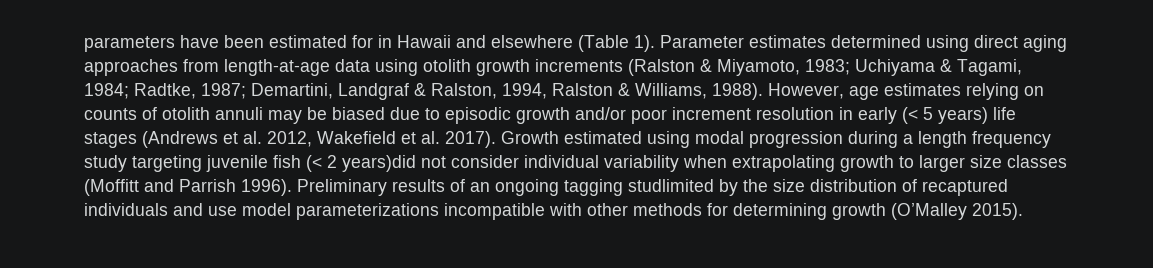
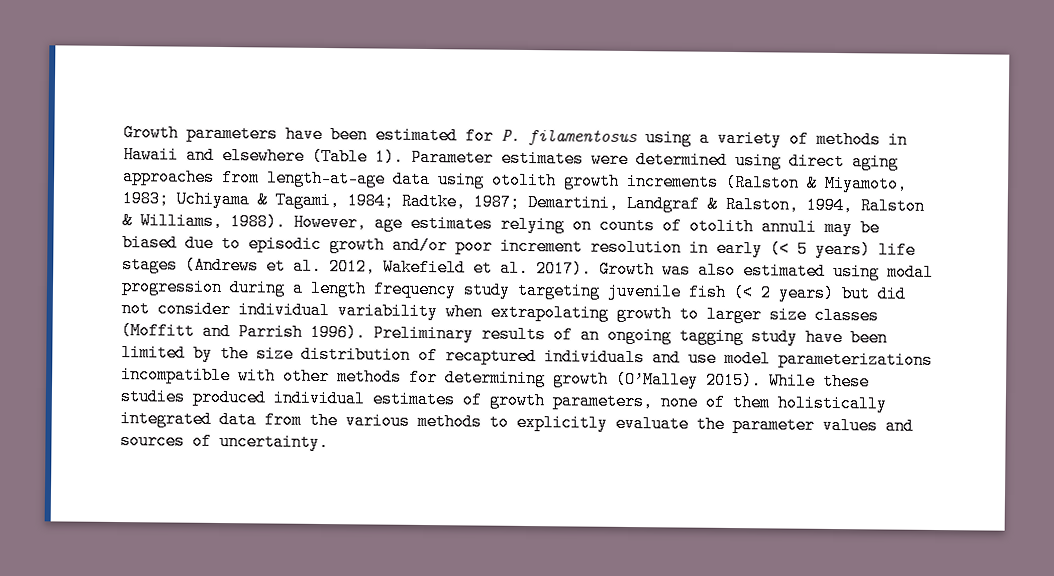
- parameters have been estimated for in Hawaii and elsewhere (Table 1).
+ Growth parameters have been estimated for P. filamentosus using a variety of methods in Hawaii and elsewhere (Table 1).
- Parameter estimates determined using direct aging approaches from length-at-age data using otolith growth increments (Ralston & Miyamoto, 1983; Uchiyama & Tagami, 1984; Radtke, 1987; Demartini, Landgraf & Ralston, 1994, Ralston & Williams, 1988).
+ Parameter estimates were determined using direct aging approaches from length-at-age data using otolith growth increments (Ralston & Miyamoto, 1983; Uchiyama & Tagami, 1984; Radtke, 1987; Demartini, Landgraf & Ralston, 1994, Ralston & Williams, 1988).
- Growth estimated using modal progression during a length frequency study targeting juvenile fish (< 2 years)did not consider individual variability when extrapolating growth to larger size classes (Moffitt and Parrish 1996).
+ Growth was also estimated using modal progression during a length frequency study targeting juvenile fish (< 2 years) but did not consider individual variability when extrapolating growth to larger size classes (Moffitt and Parrish 1996).
- Preliminary results of an ongoing tagging studlimited by the size distribution of recaptured individuals and use model parameterizations incompatible with other methods for determining growth (O’Malley 2015).
+ Preliminary results of an ongoing tagging study have been limited by the size distribution of recaptured individuals and use model parameterizations incompatible with other methods for determining growth (O’Malley 2015).
+ While these studies produced individual estimates of growth parameters, none of them holistically integrated data from the various methods to explicitly evaluate the parameter values and sources of uncertainty.

